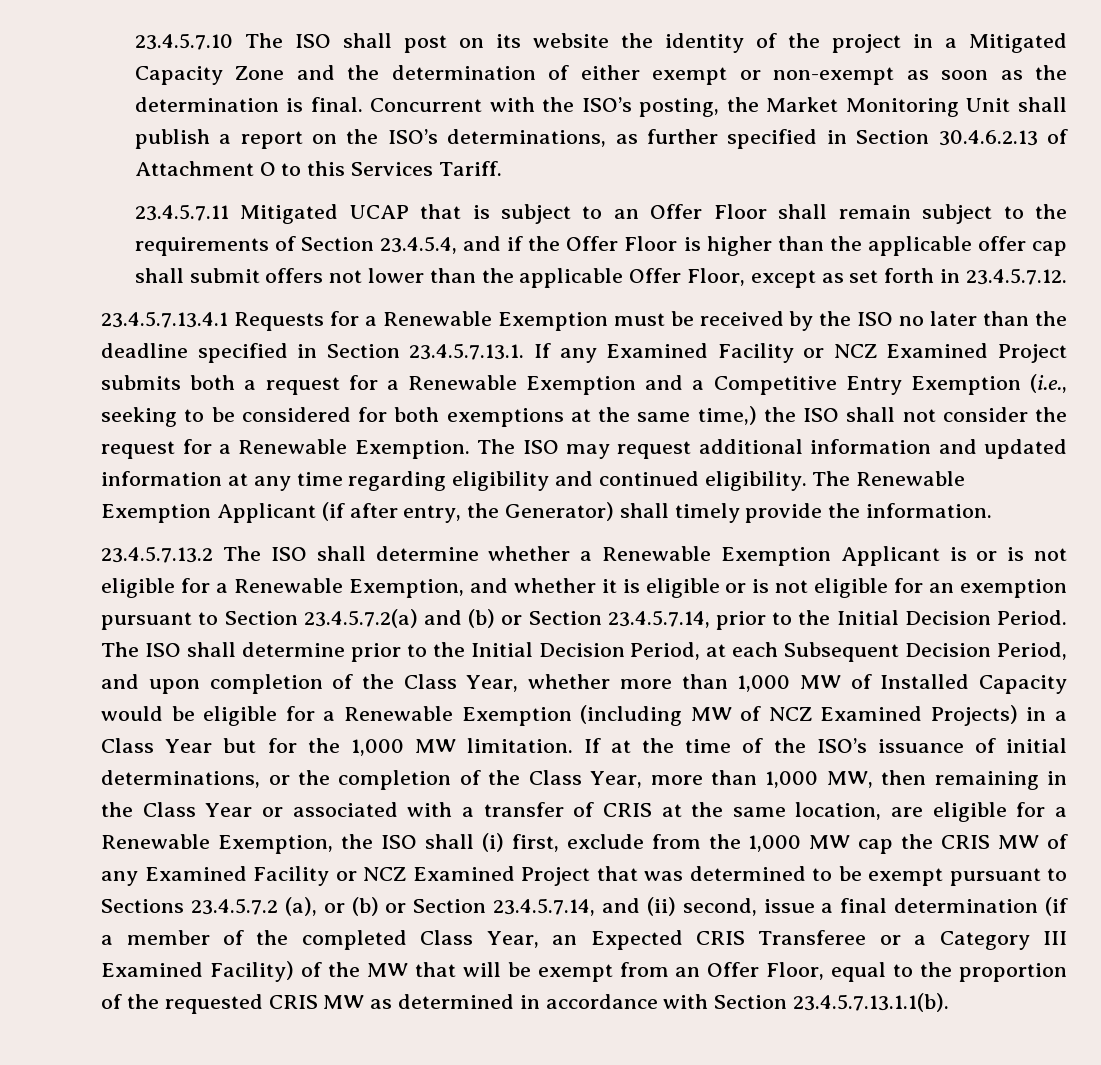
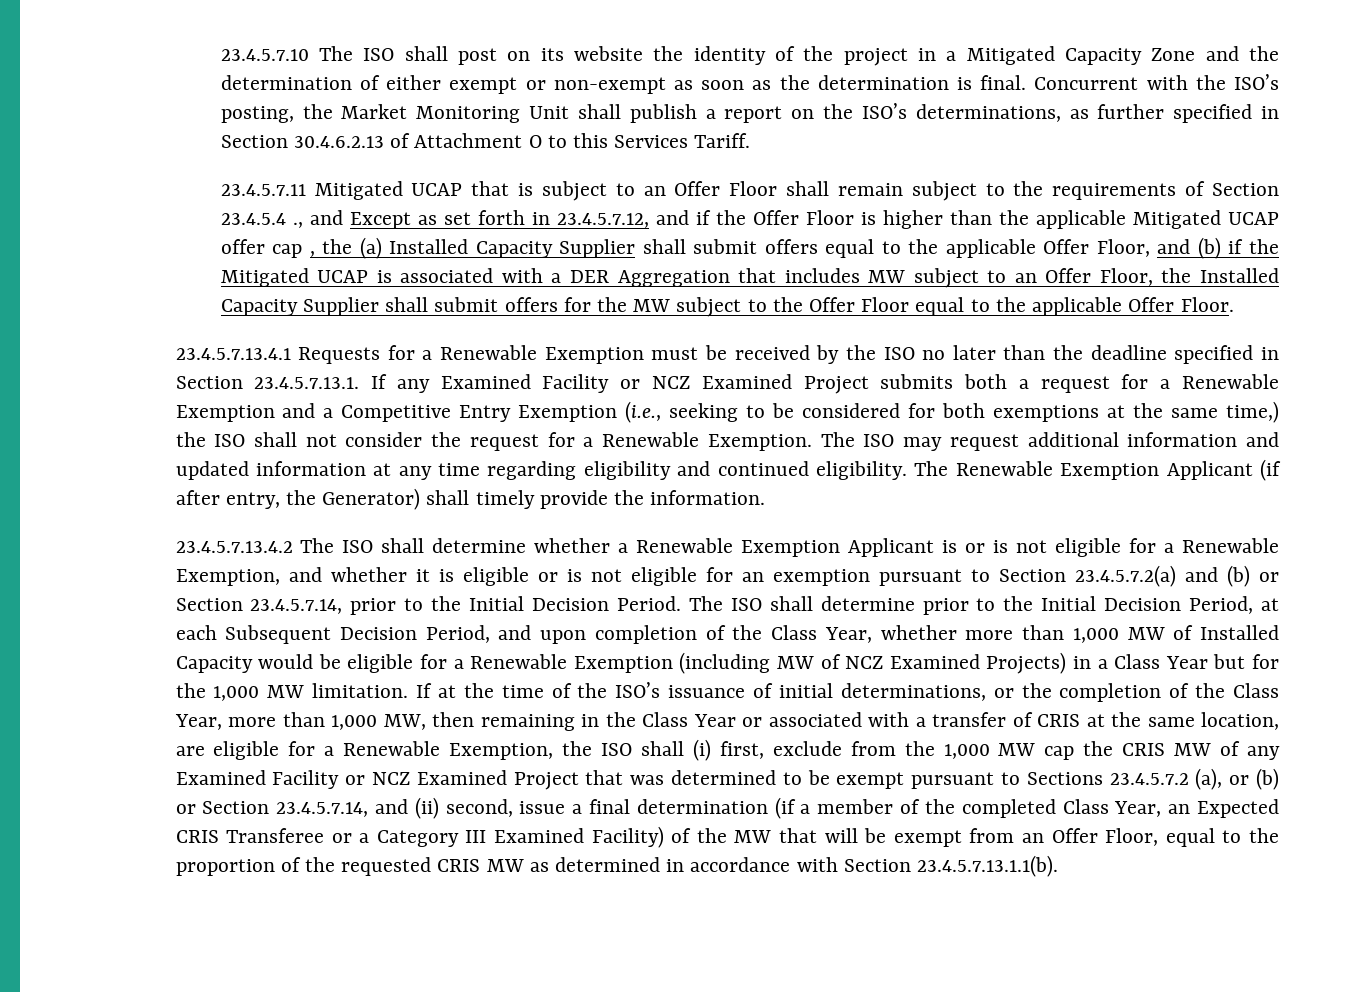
- 23.4.5.7.11 Mitigated UCAP that is subject to an Offer Floor shall remain subject to the requirements of Section 23.4.5.4, and if the Offer Floor is higher than the applicable offer cap shall submit offers not lower than the applicable Offer Floor, except as set forth in 23.4.5.7.12.
+ 23.4.5.7.11 Mitigated UCAP that is subject to an Offer Floor shall remain subject to the requirements of Section 23.4.5.4 ., and Except as set forth in 23.4.5.7.12, and if the Offer Floor is higher than the applicable Mitigated UCAP offer cap , the (a) Installed Capacity Supplier shall submit offers equal to the applicable Offer Floor, and (b) if the Mitigated UCAP is associated with a DER Aggregation that includes MW subject to an Offer Floor, the Installed Capacity Supplier shall submit offers for the MW subject to the Offer Floor equal to the applicable Offer Floor.
- 23.4.5.7.13.2 The ISO shall determine whether a Renewable Exemption Applicant is or is not eligible for a Renewable Exemption, and whether it is eligible or is not eligible for an exemption pursuant to Section 23.4.5.7.2(a) and (b) or Section 23.4.5.7.14, prior to the Initial Decision Period.
+ 23.4.5.7.13.4.2 The ISO shall determine whether a Renewable Exemption Applicant is or is not eligible for a Renewable Exemption, and whether it is eligible or is not eligible for an exemption pursuant to Section 23.4.5.7.2(a) and (b) or Section 23.4.5.7.14, prior to the Initial Decision Period.

